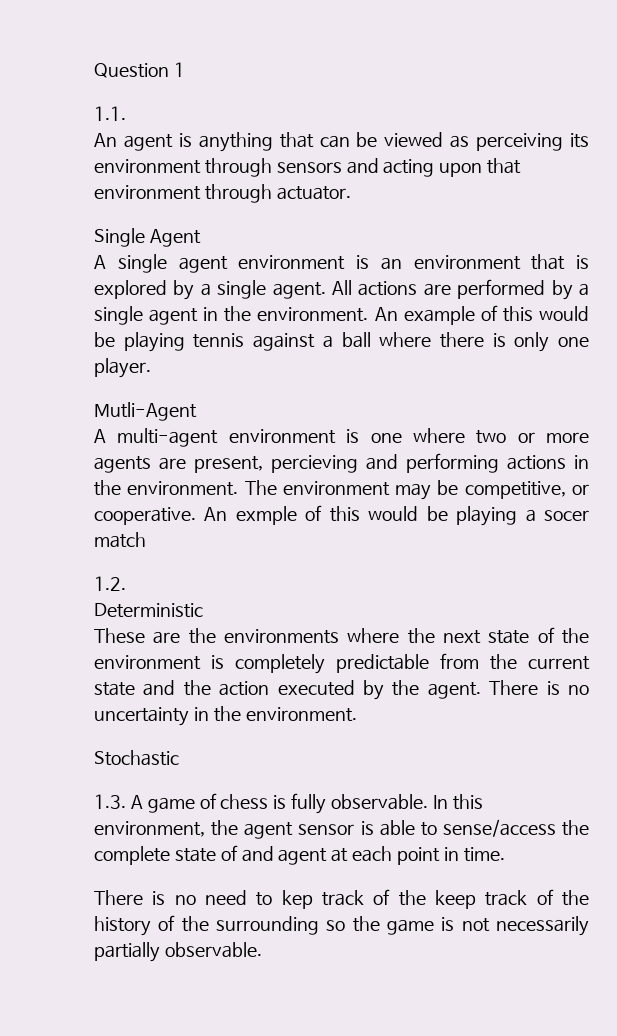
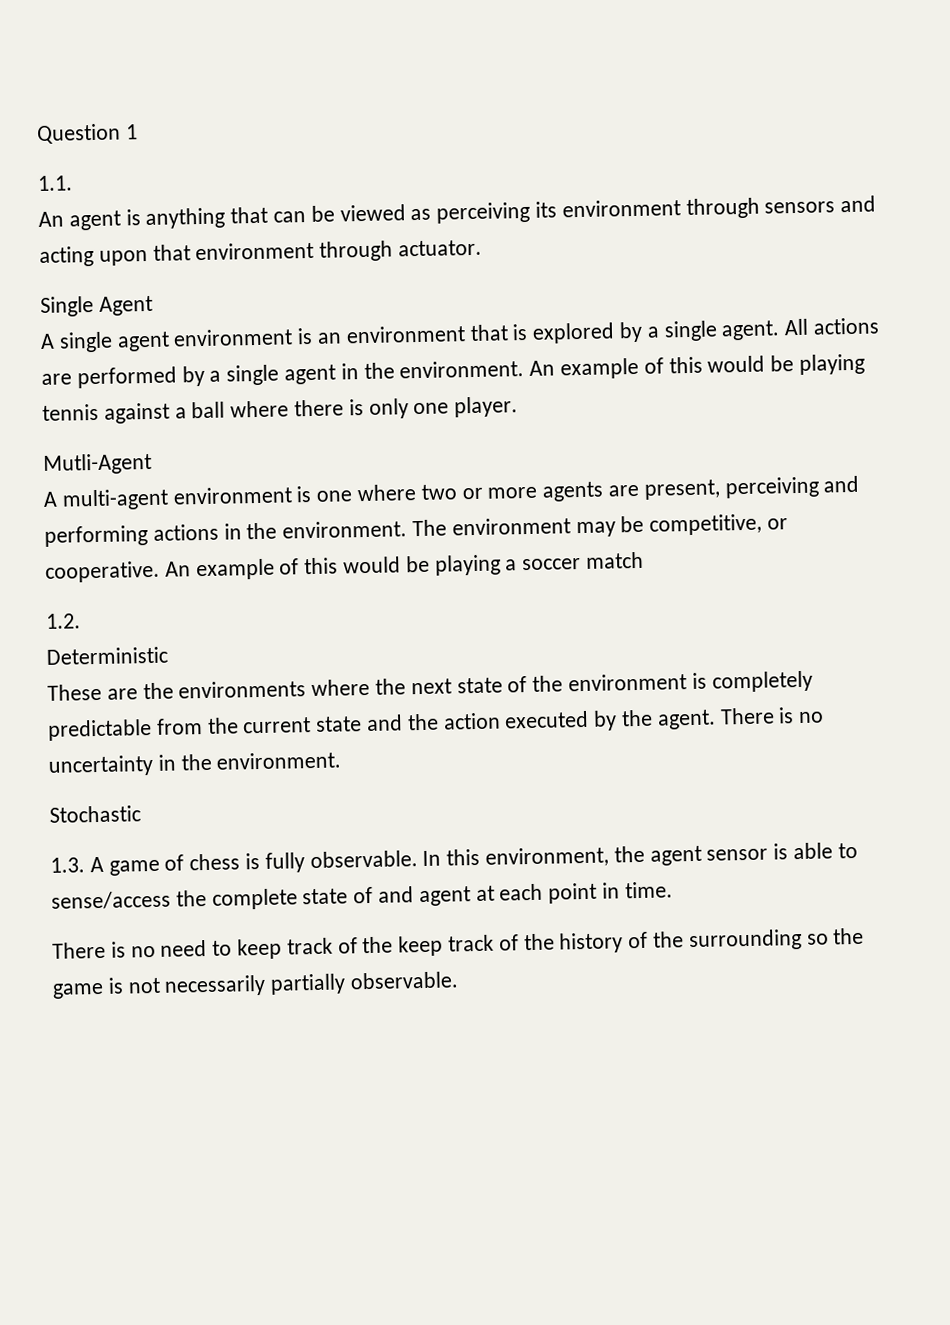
- A multi-agent environment is one where two or more agents are present, percieving and performing actions in the environment.
+ A multi-agent environment is one where two or more agents are present, perceiving and performing actions in the environment.
- An exmple of this would be playing a socer match
+ An example of this would be playing a soccer match
- There is no need to kep track of the keep track of the history of the surrounding so the game is not necessarily partially observable.
+ There is no need to keep track of the keep track of the history of the surrounding so the game is not necessarily partially observable.

